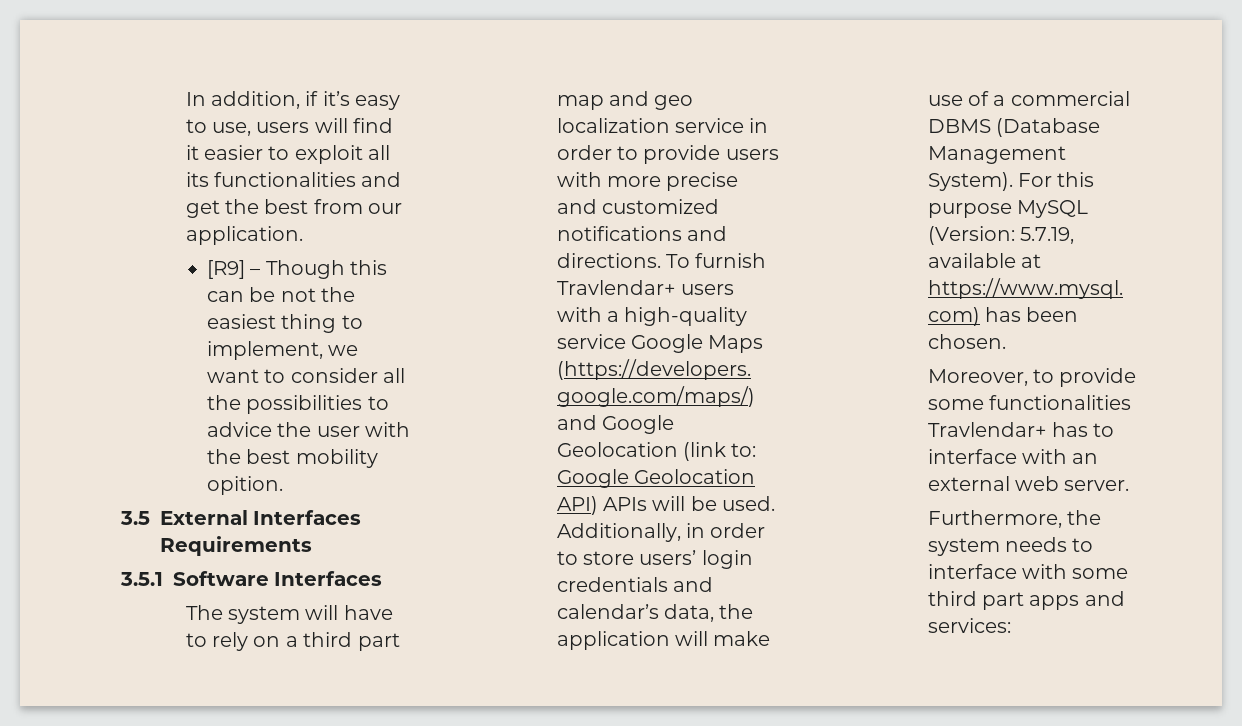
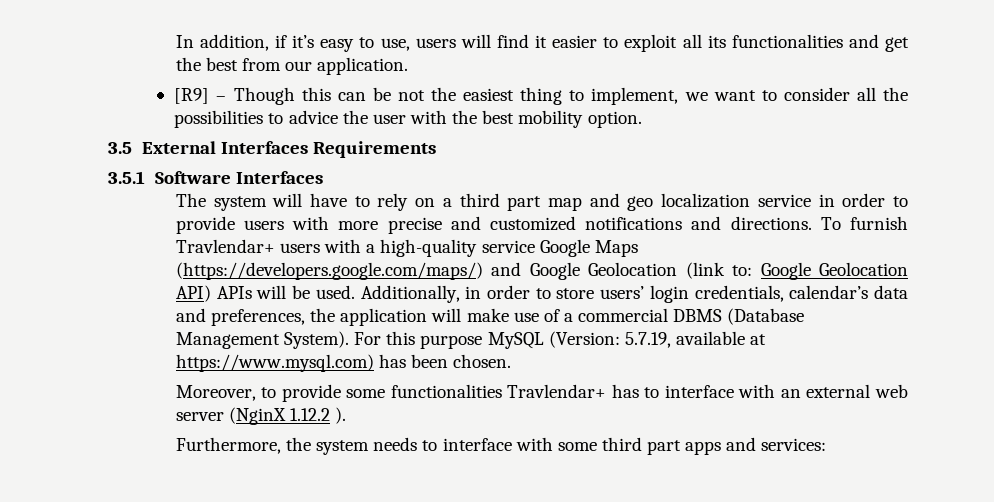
- [R9] – Though this can be not the easiest thing to implement, we want to consider all the possibilities to advice the user with the best mobility opition.
+ [R9] – Though this can be not the easiest thing to implement, we want to consider all the possibilities to advice the user with the best mobility option.
- Additionally, in order to store users’ login credentials and calendar’s data, the application will make use of a commercial DBMS (Database Management System).
+ Additionally, in order to store users’ login credentials, calendar’s data and preferences, the application will make use of a commercial DBMS (Database Management System).
- Moreover, to provide some functionalities Travlendar+ has to interface with an external web server.
+ Moreover, to provide some functionalities Travlendar+ has to interface with an external web server (NginX 1.12.2 ).

